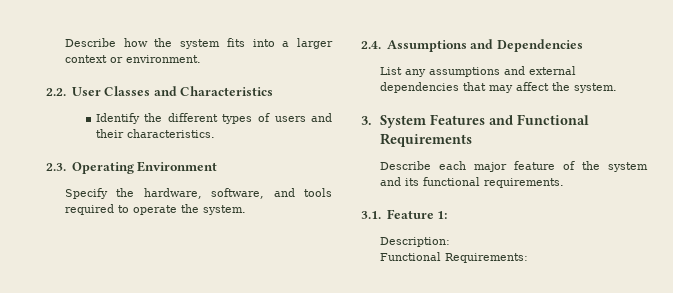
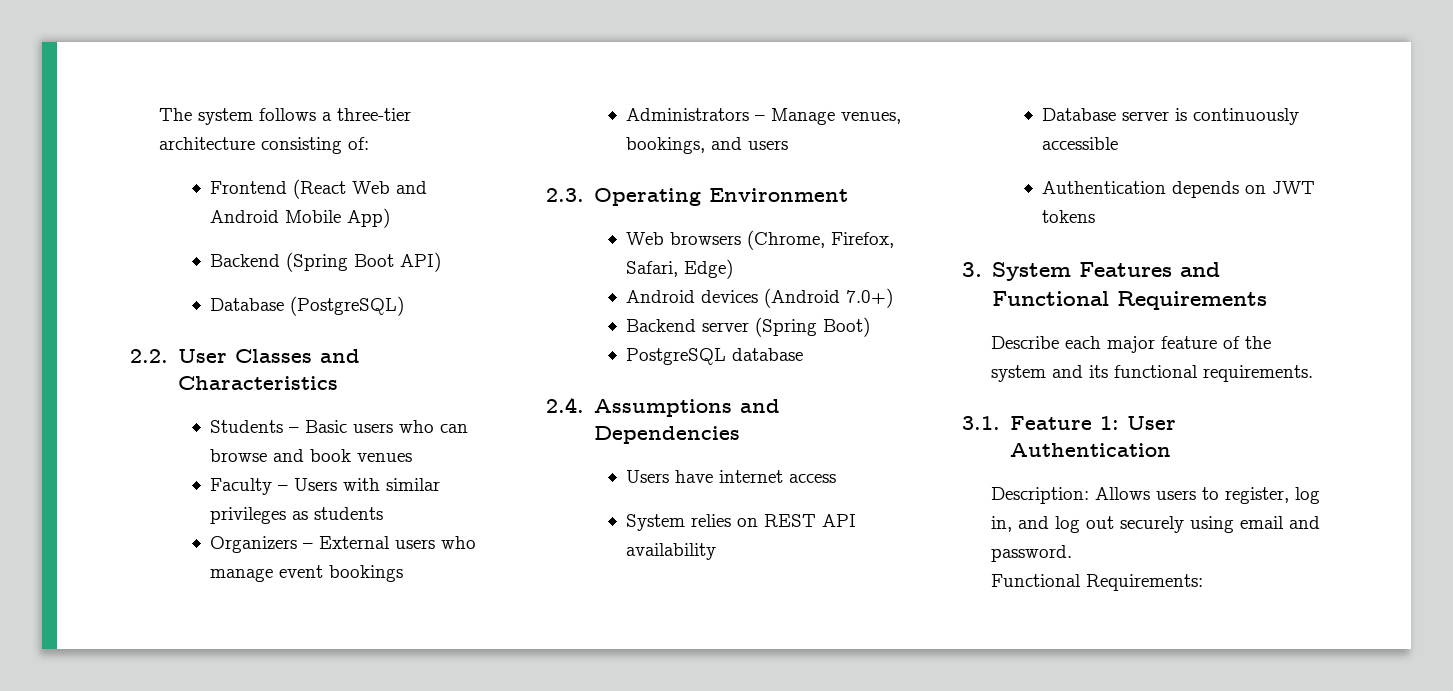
- Describe how the system fits into a larger context or environment.
+ The system follows a three-tier architecture consisting of:
+ Frontend (React Web and Android Mobile App)
+ Backend (Spring Boot API)
+ Database (PostgreSQL)
- Identify the different types of users and their characteristics.
+ Students – Basic users who can browse and book venues
+ Faculty – Users with similar privileges as students
+ Organizers – External users who manage event bookings
+ Administrators – Manage venues, bookings, and users
  2.3. Operating Environment
- Specify the hardware, software, and tools required to operate the system.
+ Web browsers (Chrome, Firefox, Safari, Edge)
+ Android devices (Android 7.0+)
+ Backend server (Spring Boot)
+ PostgreSQL database
  2.4. Assumptions and Dependencies
- List any assumptions and external dependencies that may affect the system.
+ Users have internet access
+ System relies on REST API availability
+ Database server is continuously accessible
+ Authentication depends on JWT tokens
- 3.1. Feature 1:
+ 3.1. Feature 1: User Authentication
- Description:
+ Description: Allows users to register, log in, and log out securely using email and password.

